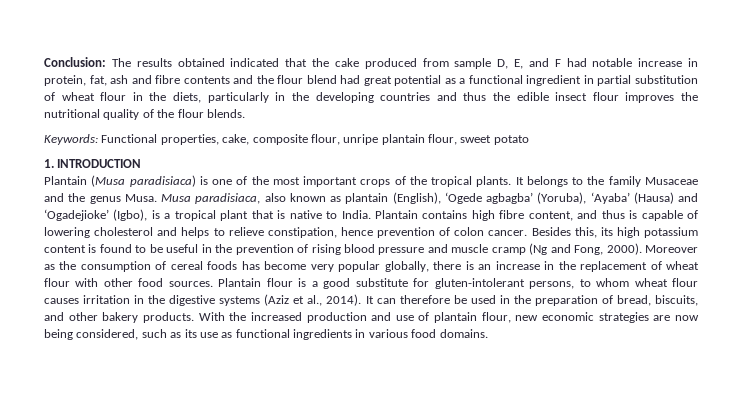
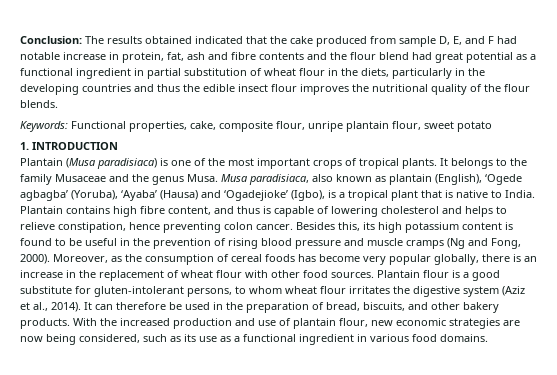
- Plantain (Musa paradisiaca) is one of the most important crops of the tropical plants.
+ Plantain (Musa paradisiaca) is one of the most important crops of tropical plants.
- Plantain contains high fibre content, and thus is capable of lowering cholesterol and helps to relieve constipation, hence prevention of colon cancer.
+ Plantain contains high fibre content, and thus is capable of lowering cholesterol and helps to relieve constipation, hence preventing colon cancer.
- Besides this, its high potassium content is found to be useful in the prevention of rising blood pressure and muscle cramp (Ng and Fong, 2000).
+ Besides this, its high potassium content is found to be useful in the prevention of rising blood pressure and muscle cramps (Ng and Fong, 2000).
- Moreover as the consumption of cereal foods has become very popular globally, there is an increase in the replacement of wheat flour with other food sources.
+ Moreover, as the consumption of cereal foods has become very popular globally, there is an increase in the replacement of wheat flour with other food sources.
- Plantain flour is a good substitute for gluten-intolerant persons, to whom wheat flour causes irritation in the digestive systems (Aziz et al., 2014).
+ Plantain flour is a good substitute for gluten-intolerant persons, to whom wheat flour irritates the digestive system (Aziz et al., 2014).
- With the increased production and use of plantain flour, new economic strategies are now being considered, such as its use as functional ingredients in various food domains.
+ With the increased production and use of plantain flour, new economic strategies are now being considered, such as its use as a functional ingredient in various food domains.

